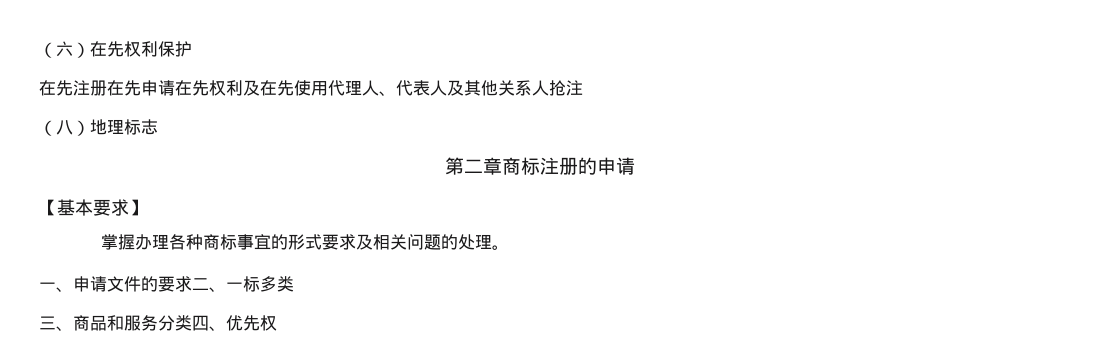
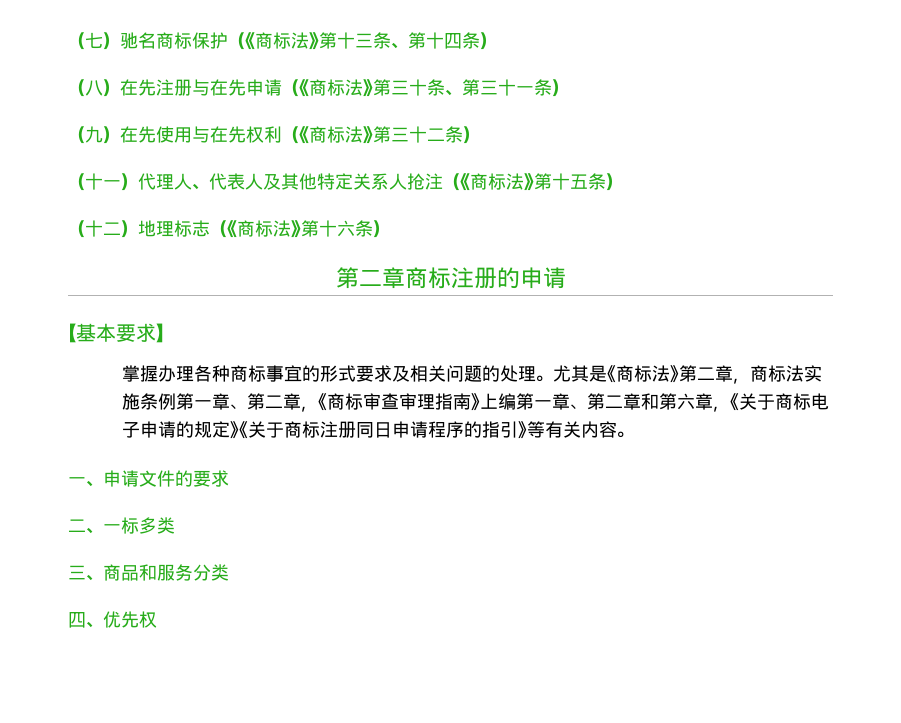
- （六）在先权利保护
- 在先注册在先申请在先权利及在先使用代理人、代表人及其他关系人抢注
- （八）地理标志
+ （七）驰名商标保护（《商标法》第十三条、第十四条）
+ （八）在先注册与在先申请（《商标法》第三十条、第三十一条）
+ （九）在先使用与在先权利（《商标法》第三十二条）
+ （十一）代理人、代表人及其他特定关系人抢注（《商标法》第十五条）
+ （十二）地理标志（《商标法》第十六条）
+ 尤其是《商标法》第二章，商标法实施条例第一章、第二章，《商标审查审理指南》上编第一章、第二章和第六章，《关于商标电子申请的规定》《关于商标注册同日申请程序的指引》等有关内容。
- 一、申请文件的要求二、一标多类
+ 一、申请文件的要求
+ 二、一标多类
- 三、商品和服务分类四、优先权
+ 三、商品和服务分类
+ 四、优先权

